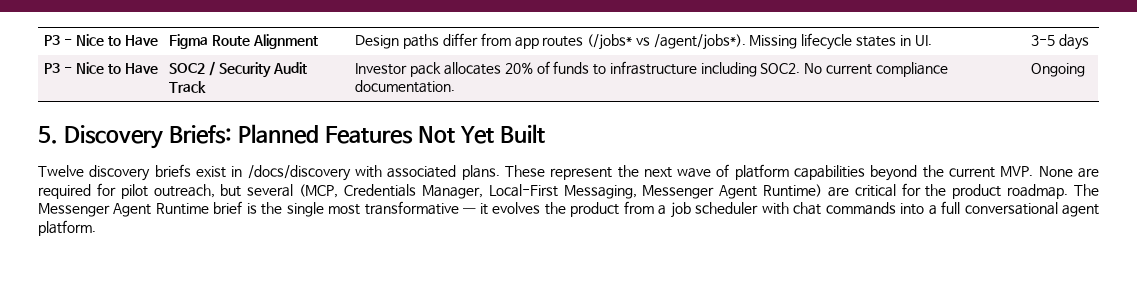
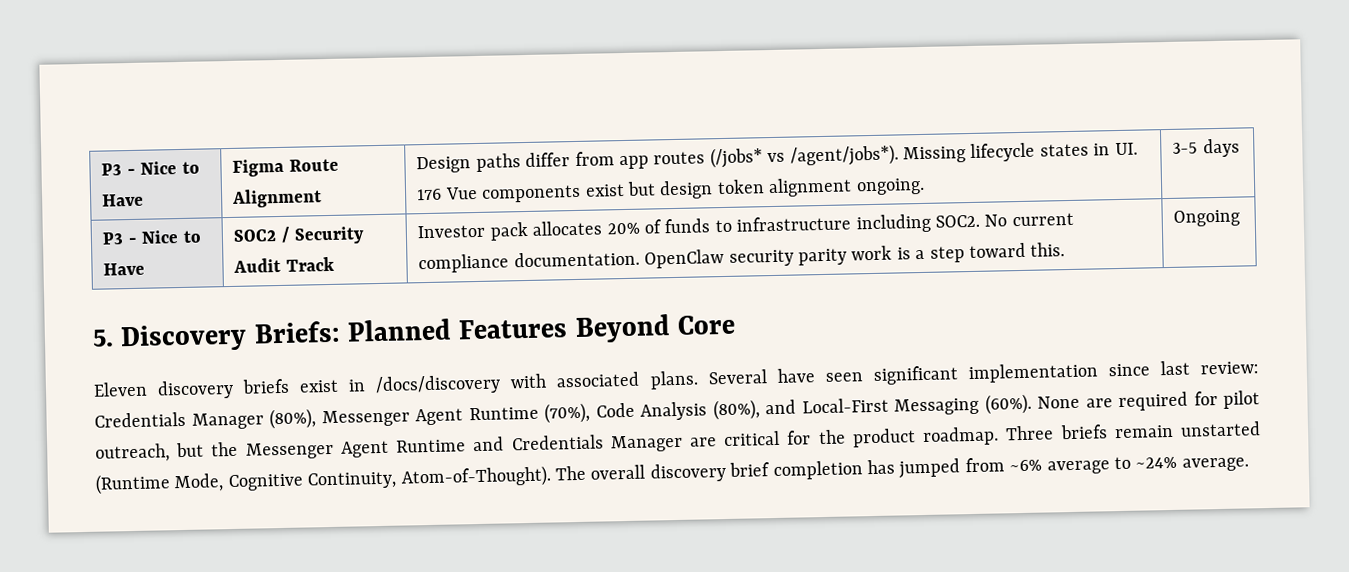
- P3 - Nice to Have | Figma Route Alignment | Design paths differ from app routes (/jobs* vs /agent/jobs*). Missing lifecycle states in UI. | 3-5 days
+ P3 - Nice to Have | Figma Route Alignment | Design paths differ from app routes (/jobs* vs /agent/jobs*). Missing lifecycle states in UI. 176 Vue components exist but design token alignment ongoing. | 3-5 days
- P3 - Nice to Have | SOC2 / Security Audit Track | Investor pack allocates 20% of funds to infrastructure including SOC2. No current compliance documentation. | Ongoing
+ P3 - Nice to Have | SOC2 / Security Audit Track | Investor pack allocates 20% of funds to infrastructure including SOC2. No current compliance documentation. OpenClaw security parity work is a step toward this. | Ongoing
- 5. Discovery Briefs: Planned Features Not Yet Built
- Twelve discovery briefs exist in /docs/discovery with associated plans.
+ 5. Discovery Briefs: Planned Features Beyond Core
+ Eleven discovery briefs exist in /docs/discovery with associated plans.
- These represent the next wave of platform capabilities beyond the current MVP. None are required for pilot outreach, but several (MCP, Credentials Manager, Local-First Messaging, Messenger Agent Runtime) are critical for the product roadmap.
+ Several have seen significant implementation since last review: Credentials Manager (80%), Messenger Agent Runtime (70%), Code Analysis (80%), and Local-First Messaging (60%). None are required for pilot outreach, but the Messenger Agent Runtime and Credentials Manager are critical for the product roadmap.
- The Messenger Agent Runtime brief is the single most transformative — it evolves the product from a job scheduler with chat commands into a full conversational agent platform.
+ Three briefs remain unstarted (Runtime Mode, Cognitive Continuity, Atom-of-Thought). The overall discovery brief completion has jumped from ~6% average to ~24% average.

